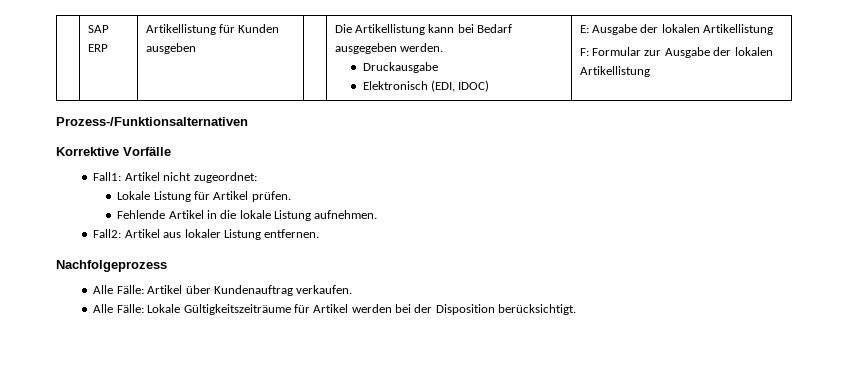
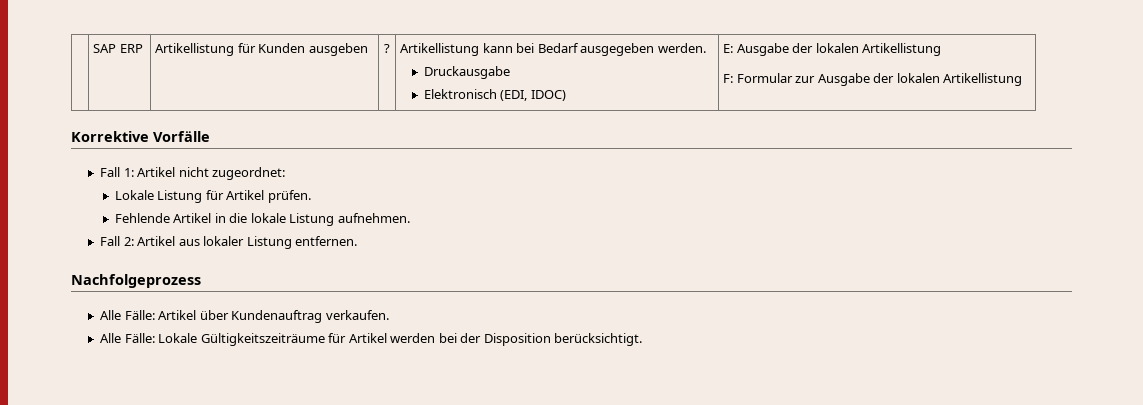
- | SAP ERP | Artikellistung für Kunden ausgeben | | Die Artikellistung kann bei Bedarf ausgegeben werden.
+ | SAP ERP | Artikellistung für Kunden ausgeben | ? | Artikellistung kann bei Bedarf ausgegeben werden.
- Prozess-/Funktionsalternativen
- Fall1: Artikel nicht zugeordnet:
+ Fall 1: Artikel nicht zugeordnet:
- Fall2: Artikel aus lokaler Listung entfernen.
+ Fall 2: Artikel aus lokaler Listung entfernen.

